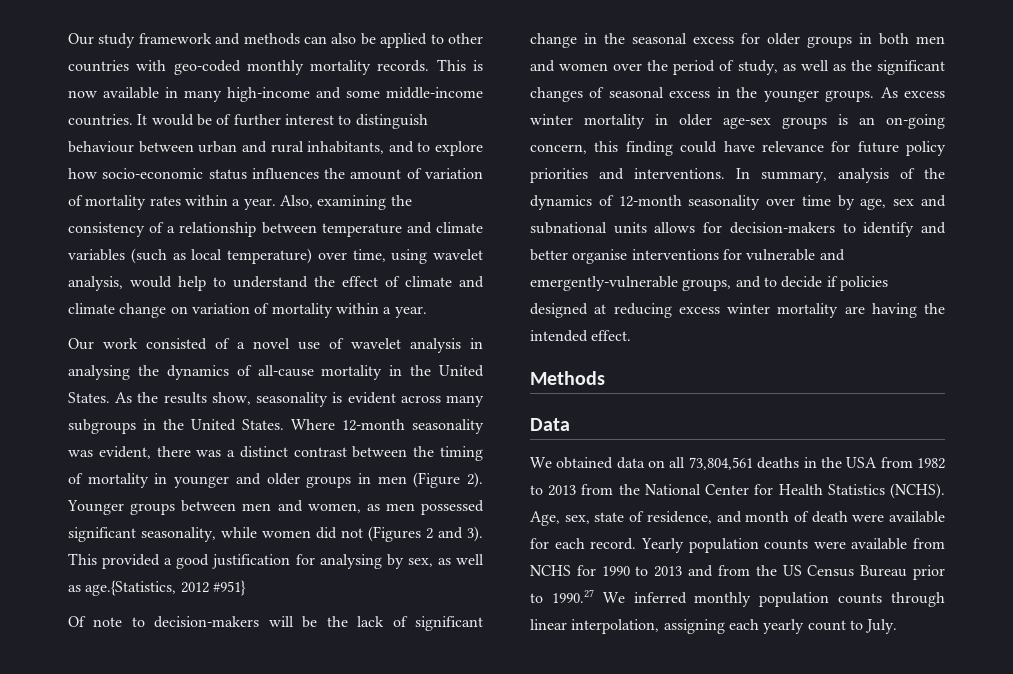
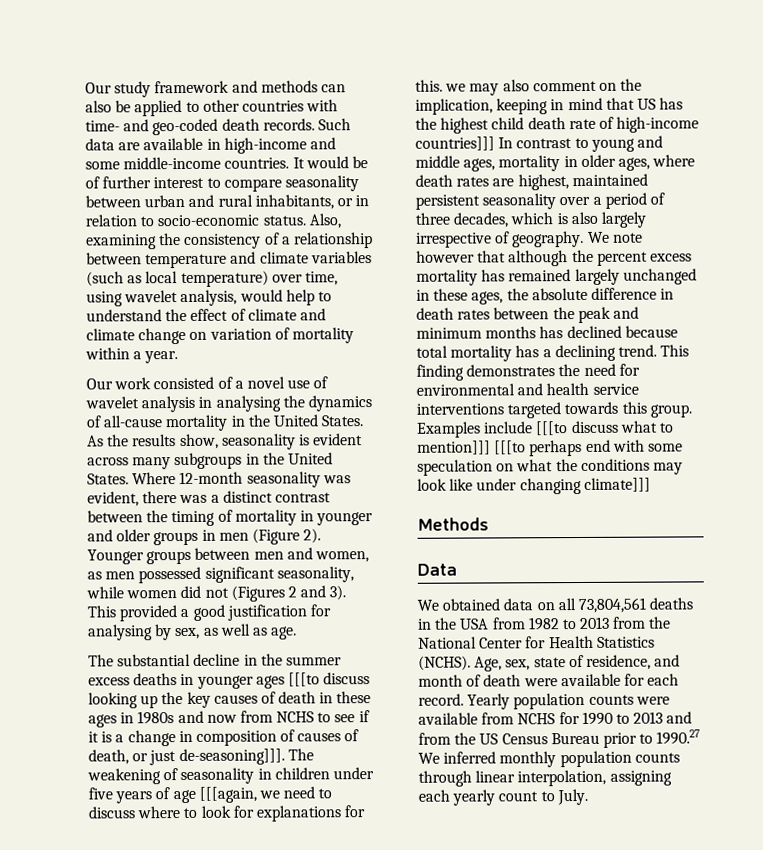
- Our study framework and methods can also be applied to other countries with geo-coded monthly mortality records. This is now available in many high-income and some middle-income countries.
+ Our study framework and methods can also be applied to other countries with time- and geo-coded death records. Such data are available in high-income and some middle-income countries.
- It would be of further interest to distinguish behaviour between urban and rural inhabitants, and to explore how socio-economic status influences the amount of variation of mortality rates within a year.
+ It would be of further interest to compare seasonality between urban and rural inhabitants, or in relation to socio-economic status.
- This provided a good justification for analysing by sex, as well as age.{Statistics, 2012 #951}
- Of note to decision-makers will be the lack of significant change in the seasonal excess for older groups in both men and women over the period of study, as well as the significant changes of seasonal excess in the younger groups. As excess winter mortality in older age-sex groups is an on-going concern, this finding could have relevance for future policy priorities and interventions. In summary, analysis of the dynamics of 12-month seasonality over time by age, sex and subnational units allows for decision-makers to identify and better organise interventions for vulnerable and emergently-vulnerable groups, and to decide if policies designed at reducing excess winter mortality are having the intended effect.
+ This provided a good justification for analysing by sex, as well as age.
+ The substantial decline in the summer excess deaths in younger ages [[[to discuss looking up the key causes of death in these ages in 1980s and now from NCHS to see if it is a change in composition of causes of death, or just de-seasoning]]]. The weakening of seasonality in children under five years of age [[[again, we need to discuss where to look for explanations for this. we may also comment on the implication, keeping in mind that US has the highest child death rate of high-income countries]]] In contrast to young and middle ages, mortality in older ages, where death rates are highest, maintained persistent seasonality over a period of three decades, which is also largely irrespective of geography. We note however that although the percent excess mortality has remained largely unchanged in these ages, the absolute difference in death rates between the peak and minimum months has declined because total mortality has a declining trend. This finding demonstrates the need for environmental and health service interventions targeted towards this group. Examples include [[[to discuss what to mention]]] [[[to perhaps end with some speculation on what the conditions may look like under changing climate]]]

